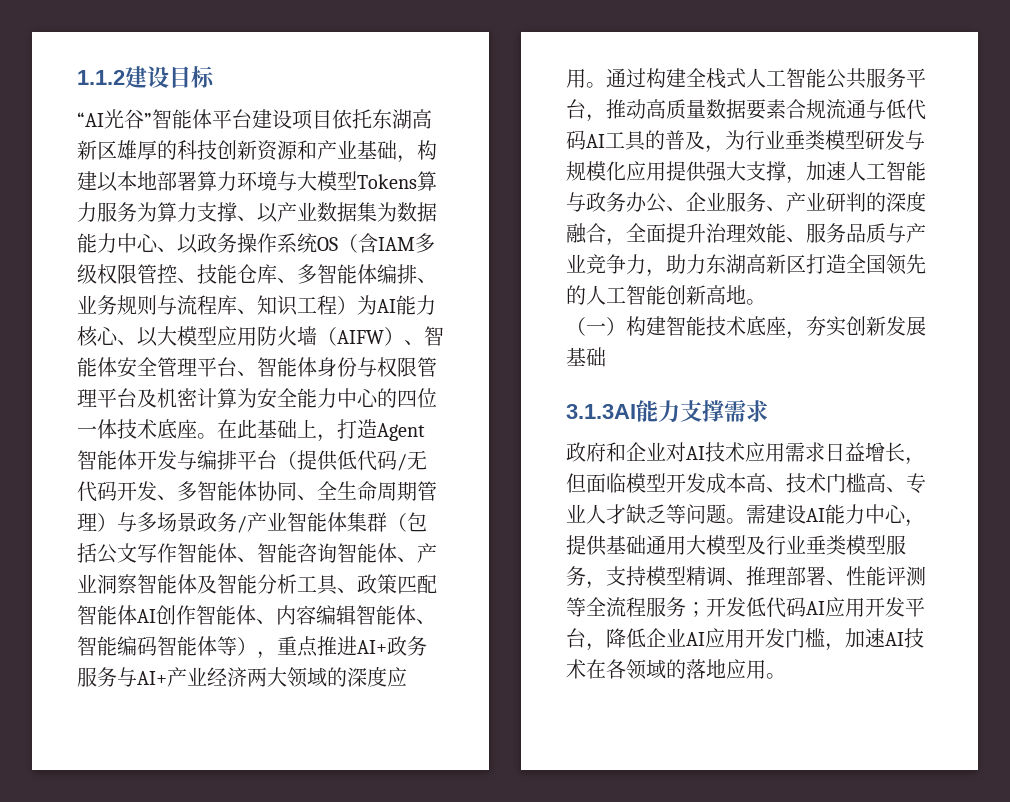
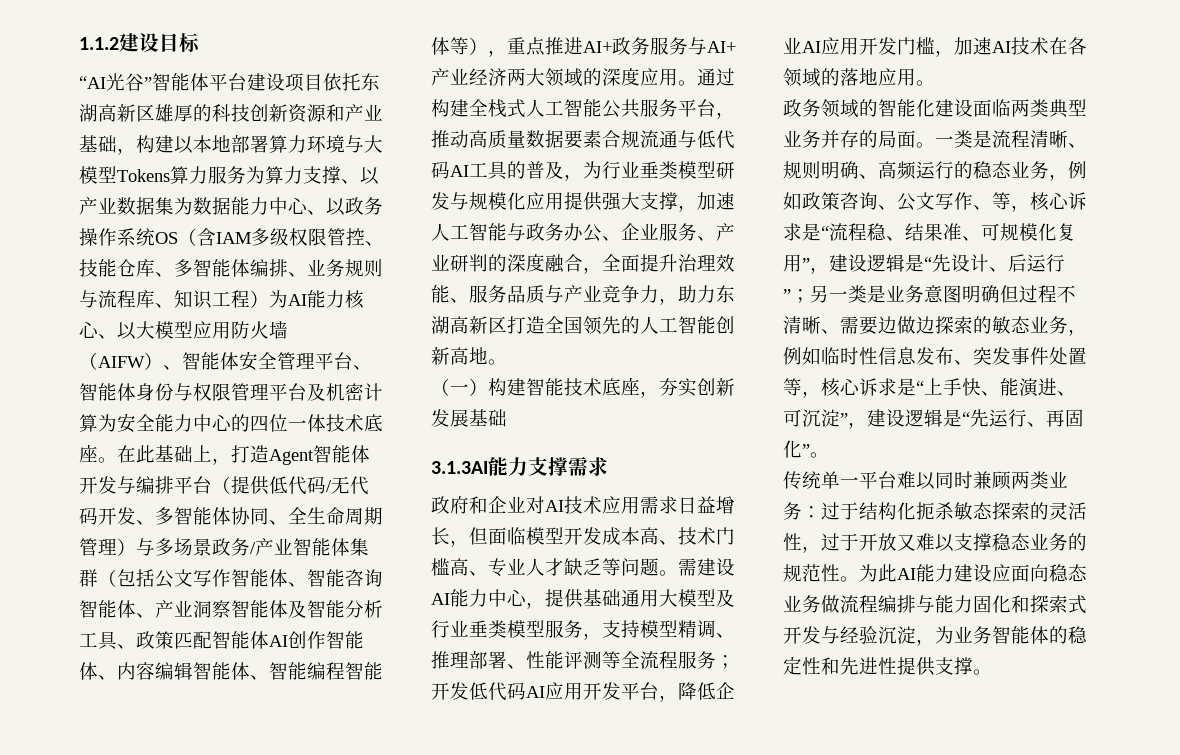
- 在此基础上，打造Agent智能体开发与编排平台（提供低代码/无代码开发、多智能体协同、全生命周期管理）与多场景政务/产业智能体集群（包括公文写作智能体、智能咨询智能体、产业洞察智能体及智能分析工具、政策匹配智能体AI创作智能体、内容编辑智能体、智能编码智能体等），重点推进AI+政务服务与AI+产业经济两大领域的深度应用。
+ 在此基础上，打造Agent智能体开发与编排平台（提供低代码/无代码开发、多智能体协同、全生命周期管理）与多场景政务/产业智能体集群（包括公文写作智能体、智能咨询智能体、产业洞察智能体及智能分析工具、政策匹配智能体AI创作智能体、内容编辑智能体、智能编程智能体等），重点推进AI+政务服务与AI+产业经济两大领域的深度应用。
+ 政务领域的智能化建设面临两类典型业务并存的局面。一类是流程清晰、规则明确、高频运行的稳态业务，例如政策咨询、公文写作、等，核心诉求是“流程稳、结果准、可规模化复用”，建设逻辑是“先设计、后运行”；另一类是业务意图明确但过程不清晰、需要边做边探索的敏态业务，例如临时性信息发布、突发事件处置等，核心诉求是“上手快、能演进、可沉淀”，建设逻辑是“先运行、再固化”。
+ 传统单一平台难以同时兼顾两类业务：过于结构化扼杀敏态探索的灵活性，过于开放又难以支撑稳态业务的规范性。为此AI能力建设应面向稳态业务做流程编排与能力固化和探索式开发与经验沉淀，为业务智能体的稳定性和先进性提供支撑。

